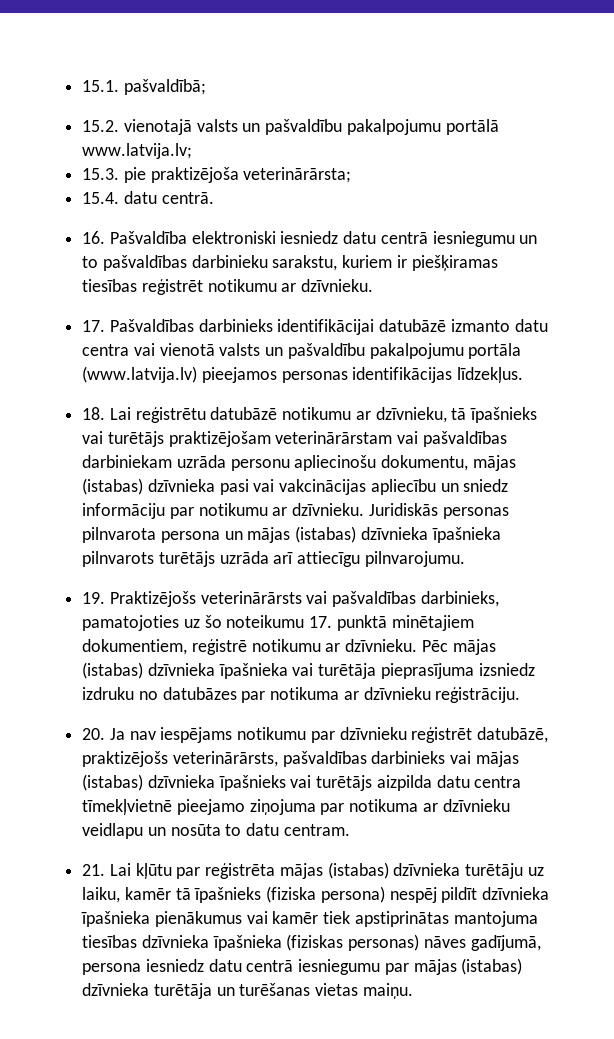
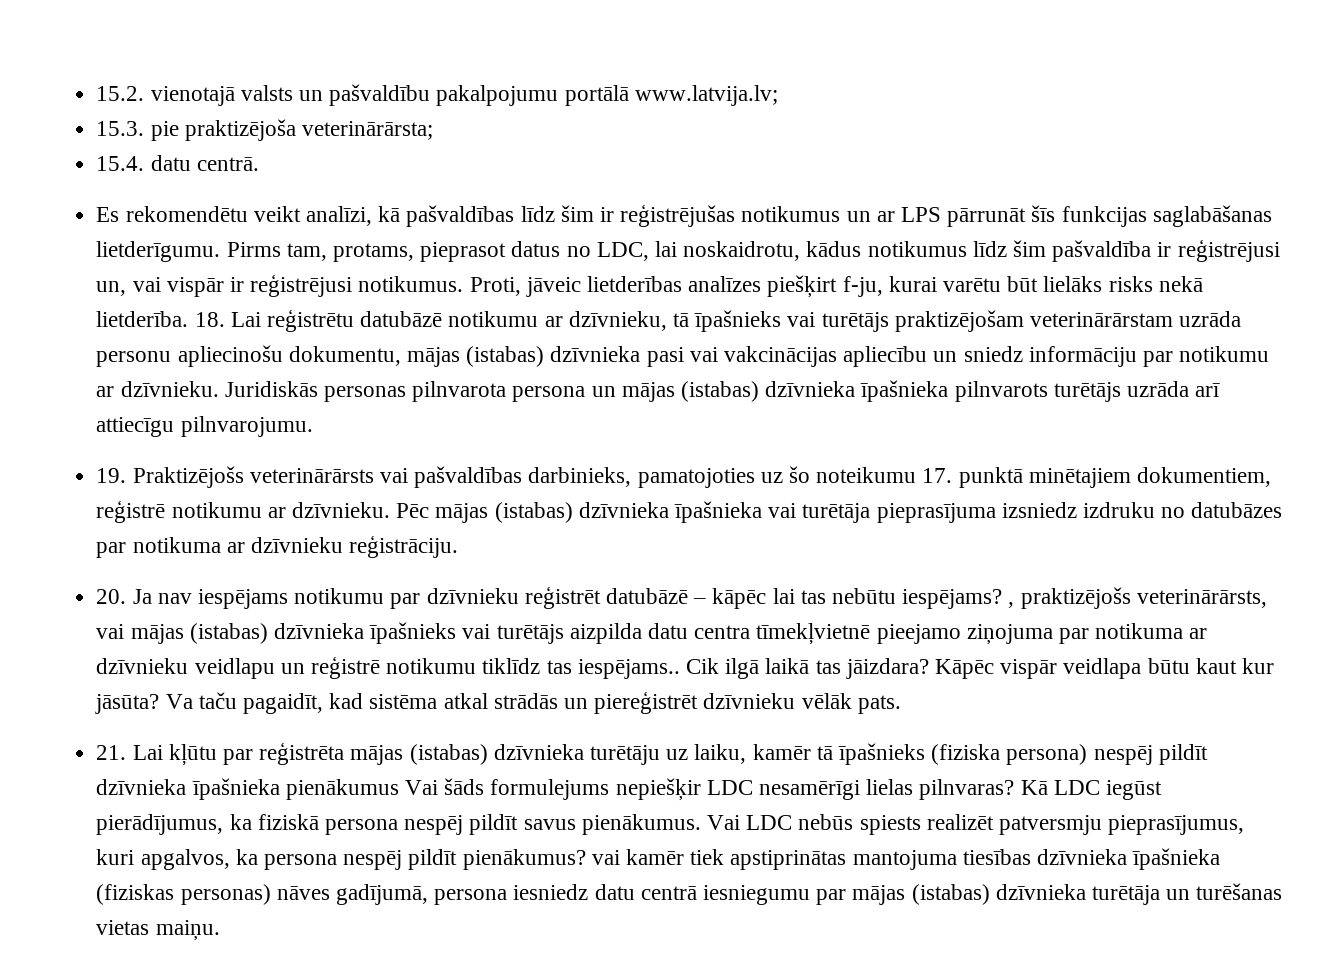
- 15.1. pašvaldībā;
- 16. Pašvaldība elektroniski iesniedz datu centrā iesniegumu un to pašvaldības darbinieku sarakstu, kuriem ir piešķiramas tiesības reģistrēt notikumu ar dzīvnieku.
- 17. Pašvaldības darbinieks identifikācijai datubāzē izmanto datu centra vai vienotā valsts un pašvaldību pakalpojumu portāla (www.latvija.lv) pieejamos personas identifikācijas līdzekļus.
- 18. Lai reģistrētu datubāzē notikumu ar dzīvnieku, tā īpašnieks vai turētājs praktizējošam veterinārārstam vai pašvaldības darbiniekam uzrāda personu apliecinošu dokumentu, mājas (istabas) dzīvnieka pasi vai vakcinācijas apliecību un sniedz informāciju par notikumu ar dzīvnieku.
+ Es rekomendētu veikt analīzi, kā pašvaldības līdz šim ir reģistrējušas notikumus un ar LPS pārrunāt šīs funkcijas saglabāšanas lietderīgumu. Pirms tam, protams, pieprasot datus no LDC, lai noskaidrotu, kādus notikumus līdz šim pašvaldība ir reģistrējusi un, vai vispār ir reģistrējusi notikumus. Proti, jāveic lietderības analīzes piešķirt f-ju, kurai varētu būt lielāks risks nekā lietderība. 18. Lai reģistrētu datubāzē notikumu ar dzīvnieku, tā īpašnieks vai turētājs praktizējošam veterinārārstam uzrāda personu apliecinošu dokumentu, mājas (istabas) dzīvnieka pasi vai vakcinācijas apliecību un sniedz informāciju par notikumu ar dzīvnieku.
- 20. Ja nav iespējams notikumu par dzīvnieku reģistrēt datubāzē, praktizējošs veterinārārsts, pašvaldības darbinieks vai mājas (istabas) dzīvnieka īpašnieks vai turētājs aizpilda datu centra tīmekļvietnē pieejamo ziņojuma par notikuma ar dzīvnieku veidlapu un nosūta to datu centram.
+ 20. Ja nav iespējams notikumu par dzīvnieku reģistrēt datubāzē – kāpēc lai tas nebūtu iespējams? , praktizējošs veterinārārsts, vai mājas (istabas) dzīvnieka īpašnieks vai turētājs aizpilda datu centra tīmekļvietnē pieejamo ziņojuma par notikuma ar dzīvnieku veidlapu un reģistrē notikumu tiklīdz tas iespējams.. Cik ilgā laikā tas jāizdara? Kāpēc vispār veidlapa būtu kaut kur jāsūta? Va taču pagaidīt, kad sistēma atkal strādās un piereģistrēt dzīvnieku vēlāk pats.
- 21. Lai kļūtu par reģistrēta mājas (istabas) dzīvnieka turētāju uz laiku, kamēr tā īpašnieks (fiziska persona) nespēj pildīt dzīvnieka īpašnieka pienākumus vai kamēr tiek apstiprinātas mantojuma tiesības dzīvnieka īpašnieka (fiziskas personas) nāves gadījumā, persona iesniedz datu centrā iesniegumu par mājas (istabas) dzīvnieka turētāja un turēšanas vietas maiņu.
+ 21. Lai kļūtu par reģistrēta mājas (istabas) dzīvnieka turētāju uz laiku, kamēr tā īpašnieks (fiziska persona) nespēj pildīt dzīvnieka īpašnieka pienākumus Vai šāds formulejums nepiešķir LDC nesamērīgi lielas pilnvaras? Kā LDC iegūst pierādījumus, ka fiziskā persona nespēj pildīt savus pienākumus. Vai LDC nebūs spiests realizēt patversmju pieprasījumus, kuri apgalvos, ka persona nespēj pildīt pienākumus? vai kamēr tiek apstiprinātas mantojuma tiesības dzīvnieka īpašnieka (fiziskas personas) nāves gadījumā, persona iesniedz datu centrā iesniegumu par mājas (istabas) dzīvnieka turētāja un turēšanas vietas maiņu.

